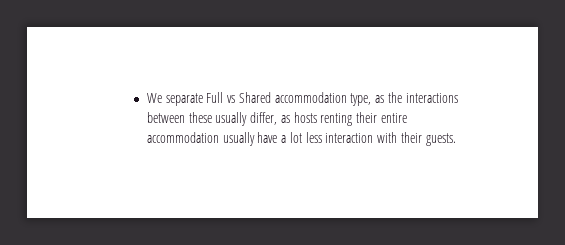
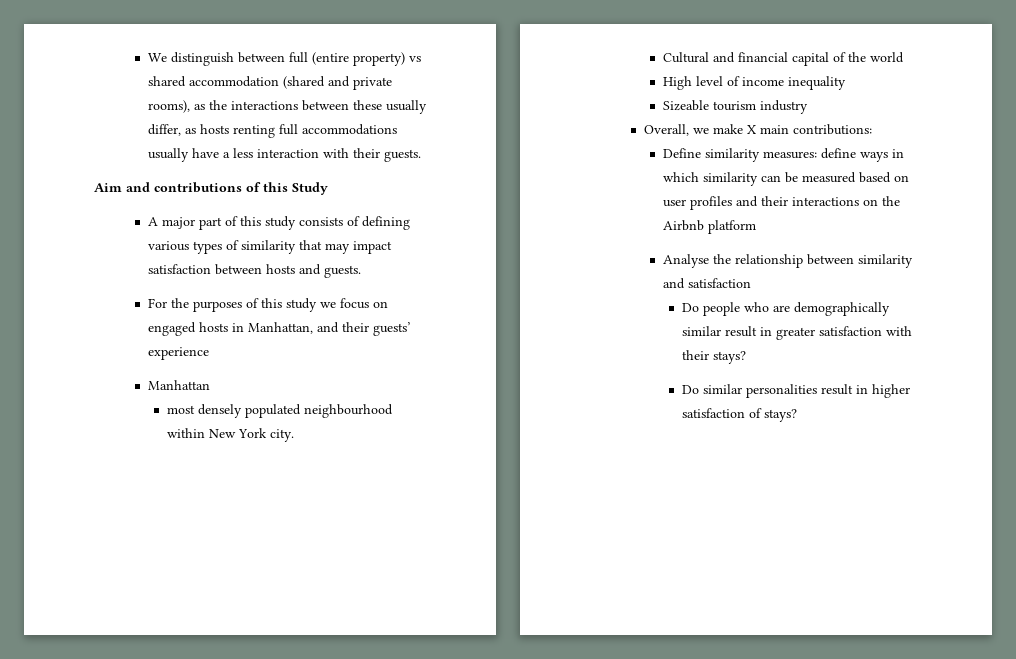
- We separate Full vs Shared accommodation type, as the interactions between these usually differ, as hosts renting their entire accommodation usually have a lot less interaction with their guests.
+ We distinguish between full (entire property) vs shared accommodation (shared and private rooms), as the interactions between these usually differ, as hosts renting full accommodations usually have a less interaction with their guests.
+ Aim and contributions of this Study
+ A major part of this study consists of defining various types of similarity that may impact satisfaction between hosts and guests.
+ For the purposes of this study we focus on engaged hosts in Manhattan, and their guests’ experience
+ Manhattan
+ most densely populated neighbourhood within New York city.
+ Cultural and financial capital of the world
+ High level of income inequality
+ Sizeable tourism industry
+ Overall, we make X main contributions:
+ Define similarity measures: define ways in which similarity can be measured based on user profiles and their interactions on the Airbnb platform
+ Analyse the relationship between similarity and satisfaction
+ Do people who are demographically similar result in greater satisfaction with their stays?
+ Do similar personalities result in higher satisfaction of stays?

